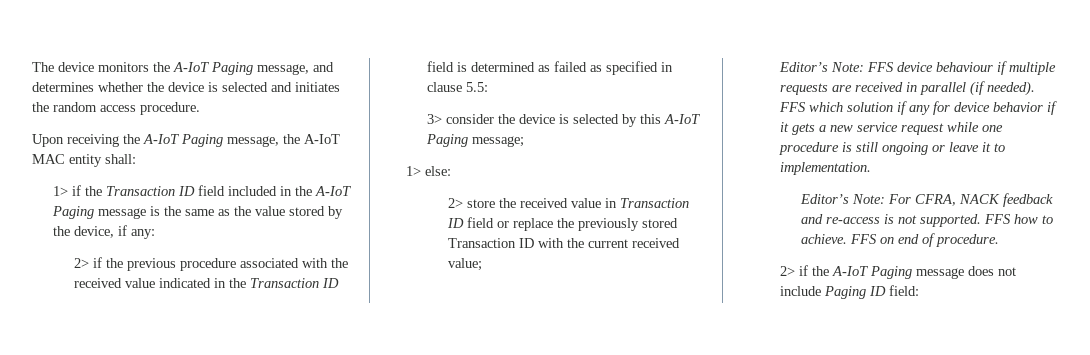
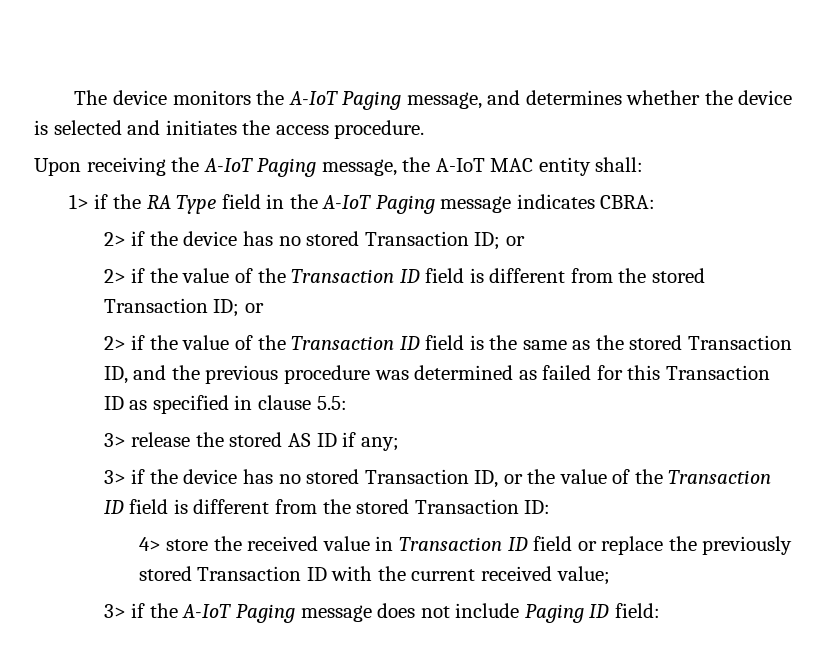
- The device monitors the A-IoT Paging message, and determines whether the device is selected and initiates the random access procedure.
+ The device monitors the A-IoT Paging message, and determines whether the device is selected and initiates the access procedure.
- 1> if the Transaction ID field included in the A-IoT Paging message is the same as the value stored by the device, if any:
- 2> if the previous procedure associated with the received value indicated in the Transaction ID field is determined as failed as specified in clause 5.5:
+ 1> if the RA Type field in the A-IoT Paging message indicates CBRA:
+ 2> if the device has no stored Transaction ID; or
+ 2> if the value of the Transaction ID field is different from the stored Transaction ID; or
+ 2> if the value of the Transaction ID field is the same as the stored Transaction ID, and the previous procedure was determined as failed for this Transaction ID as specified in clause 5.5:
- 3> consider the device is selected by this A-IoT Paging message;
- 1> else:
- 2> store the received value in Transaction ID field or replace the previously stored Transaction ID with the current received value;
+ 3> release the stored AS ID if any;
+ 3> if the device has no stored Transaction ID, or the value of the Transaction ID field is different from the stored Transaction ID:
+ 4> store the received value in Transaction ID field or replace the previously stored Transaction ID with the current received value;
- Editor’s Note: FFS device behaviour if multiple requests are received in parallel (if needed). FFS which solution if any for device behavior if it gets a new service request while one procedure is still ongoing or leave it to implementation.
- Editor’s Note: For CFRA, NACK feedback and re-access is not supported. FFS how to achieve. FFS on end of procedure.
- 2> if the A-IoT Paging message does not include Paging ID field:
+ 3> if the A-IoT Paging message does not include Paging ID field:

